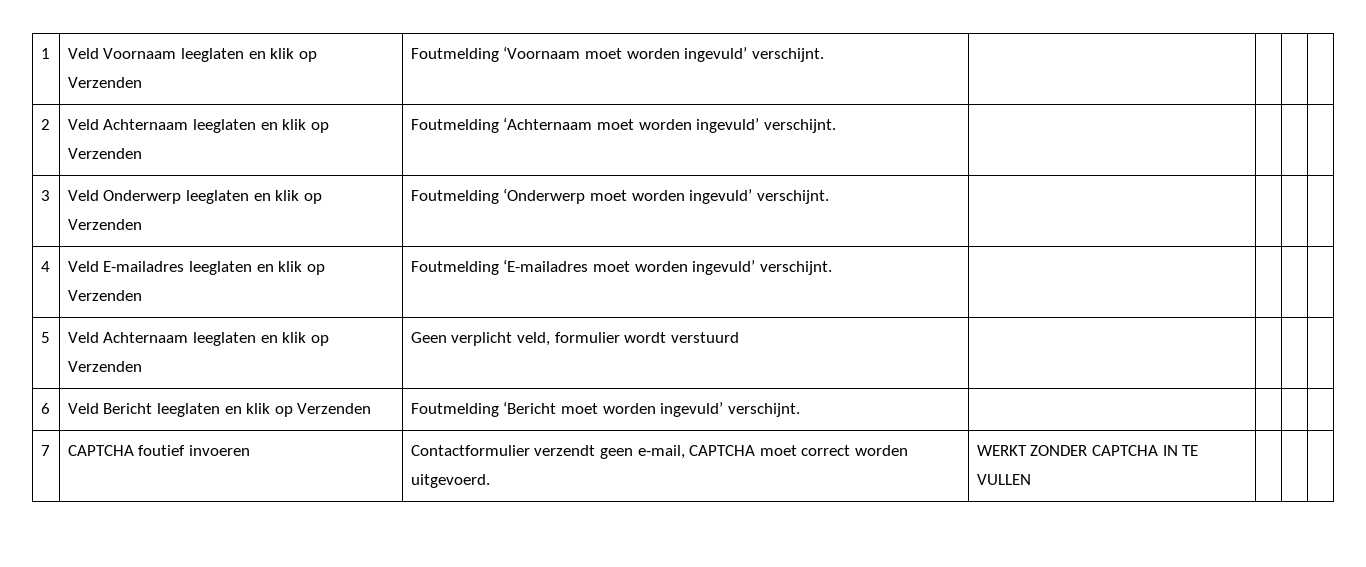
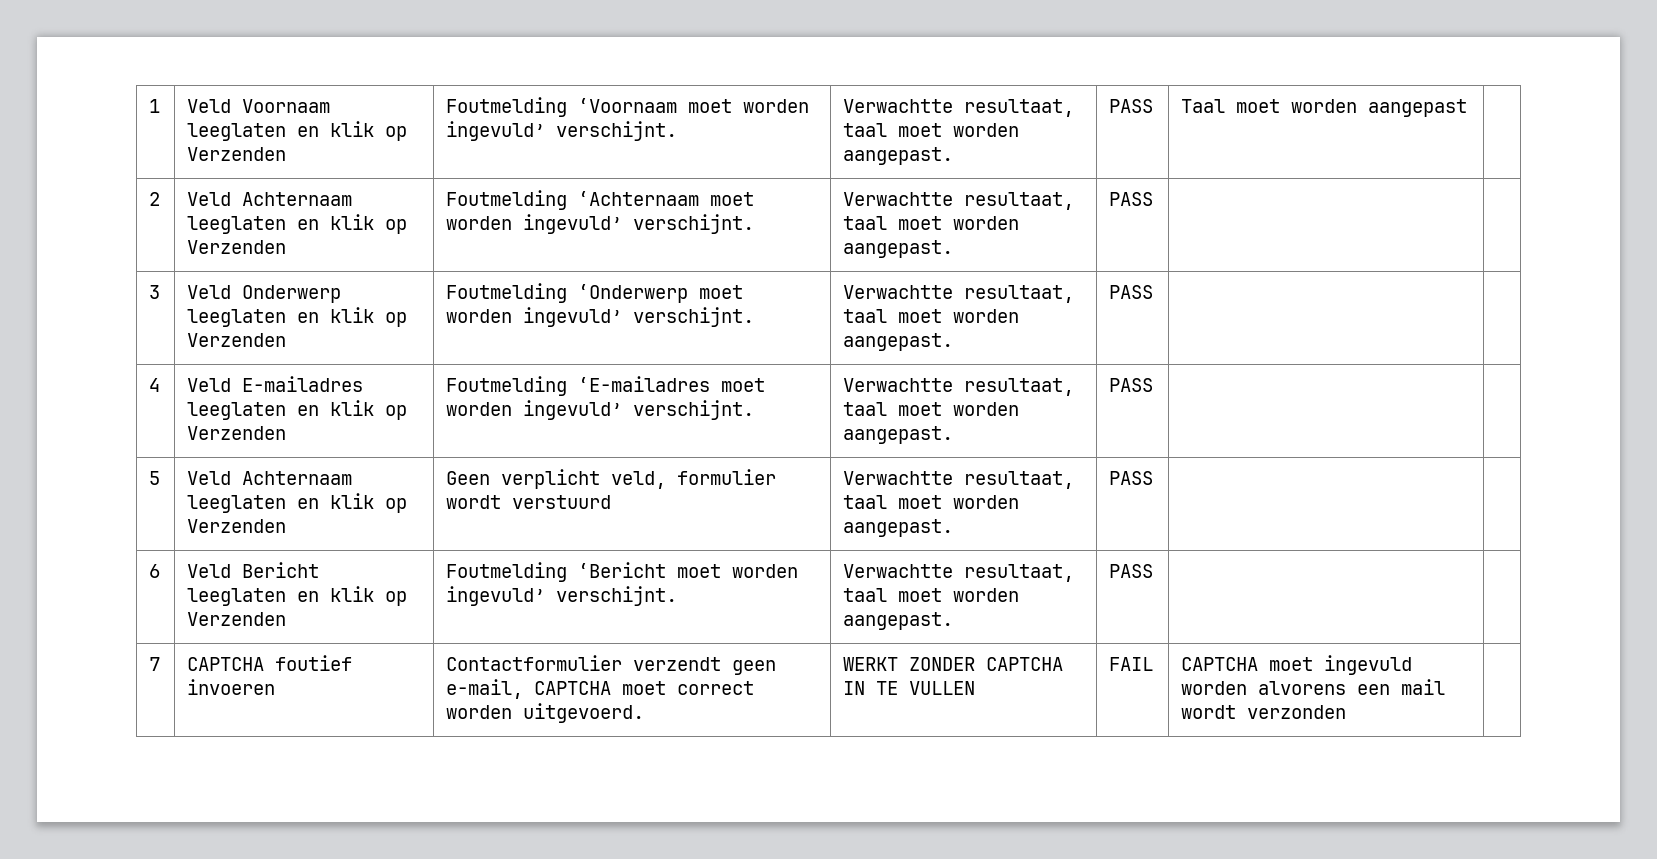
- 1 | Veld Voornaam leeglaten en klik op Verzenden | Foutmelding ‘Voornaam moet worden ingevuld’ verschijnt. | | | |
+ 1 | Veld Voornaam leeglaten en klik op Verzenden | Foutmelding ‘Voornaam moet worden ingevuld’ verschijnt. | Verwachtte resultaat, taal moet worden aangepast. | PASS | Taal moet worden aangepast |
- 2 | Veld Achternaam leeglaten en klik op Verzenden | Foutmelding ‘Achternaam moet worden ingevuld’ verschijnt. | | | |
+ 2 | Veld Achternaam leeglaten en klik op Verzenden | Foutmelding ‘Achternaam moet worden ingevuld’ verschijnt. | Verwachtte resultaat, taal moet worden aangepast. | PASS | |
- 3 | Veld Onderwerp leeglaten en klik op Verzenden | Foutmelding ‘Onderwerp moet worden ingevuld’ verschijnt. | | | |
+ 3 | Veld Onderwerp leeglaten en klik op Verzenden | Foutmelding ‘Onderwerp moet worden ingevuld’ verschijnt. | Verwachtte resultaat, taal moet worden aangepast. | PASS | |
- 4 | Veld E-mailadres leeglaten en klik op Verzenden | Foutmelding ‘E-mailadres moet worden ingevuld’ verschijnt. | | | |
+ 4 | Veld E-mailadres leeglaten en klik op Verzenden | Foutmelding ‘E-mailadres moet worden ingevuld’ verschijnt. | Verwachtte resultaat, taal moet worden aangepast. | PASS | |
- 5 | Veld Achternaam leeglaten en klik op Verzenden | Geen verplicht veld, formulier wordt verstuurd | | | |
+ 5 | Veld Achternaam leeglaten en klik op Verzenden | Geen verplicht veld, formulier wordt verstuurd | Verwachtte resultaat, taal moet worden aangepast. | PASS | |
- 6 | Veld Bericht leeglaten en klik op Verzenden | Foutmelding ‘Bericht moet worden ingevuld’ verschijnt. | | | |
+ 6 | Veld Bericht leeglaten en klik op Verzenden | Foutmelding ‘Bericht moet worden ingevuld’ verschijnt. | Verwachtte resultaat, taal moet worden aangepast. | PASS | |
- 7 | CAPTCHA foutief invoeren | Contactformulier verzendt geen e-mail, CAPTCHA moet correct worden uitgevoerd. | WERKT ZONDER CAPTCHA IN TE VULLEN | | |
+ 7 | CAPTCHA foutief invoeren | Contactformulier verzendt geen e-mail, CAPTCHA moet correct worden uitgevoerd. | WERKT ZONDER CAPTCHA IN TE VULLEN | FAIL | CAPTCHA moet ingevuld worden alvorens een mail wordt verzonden |

